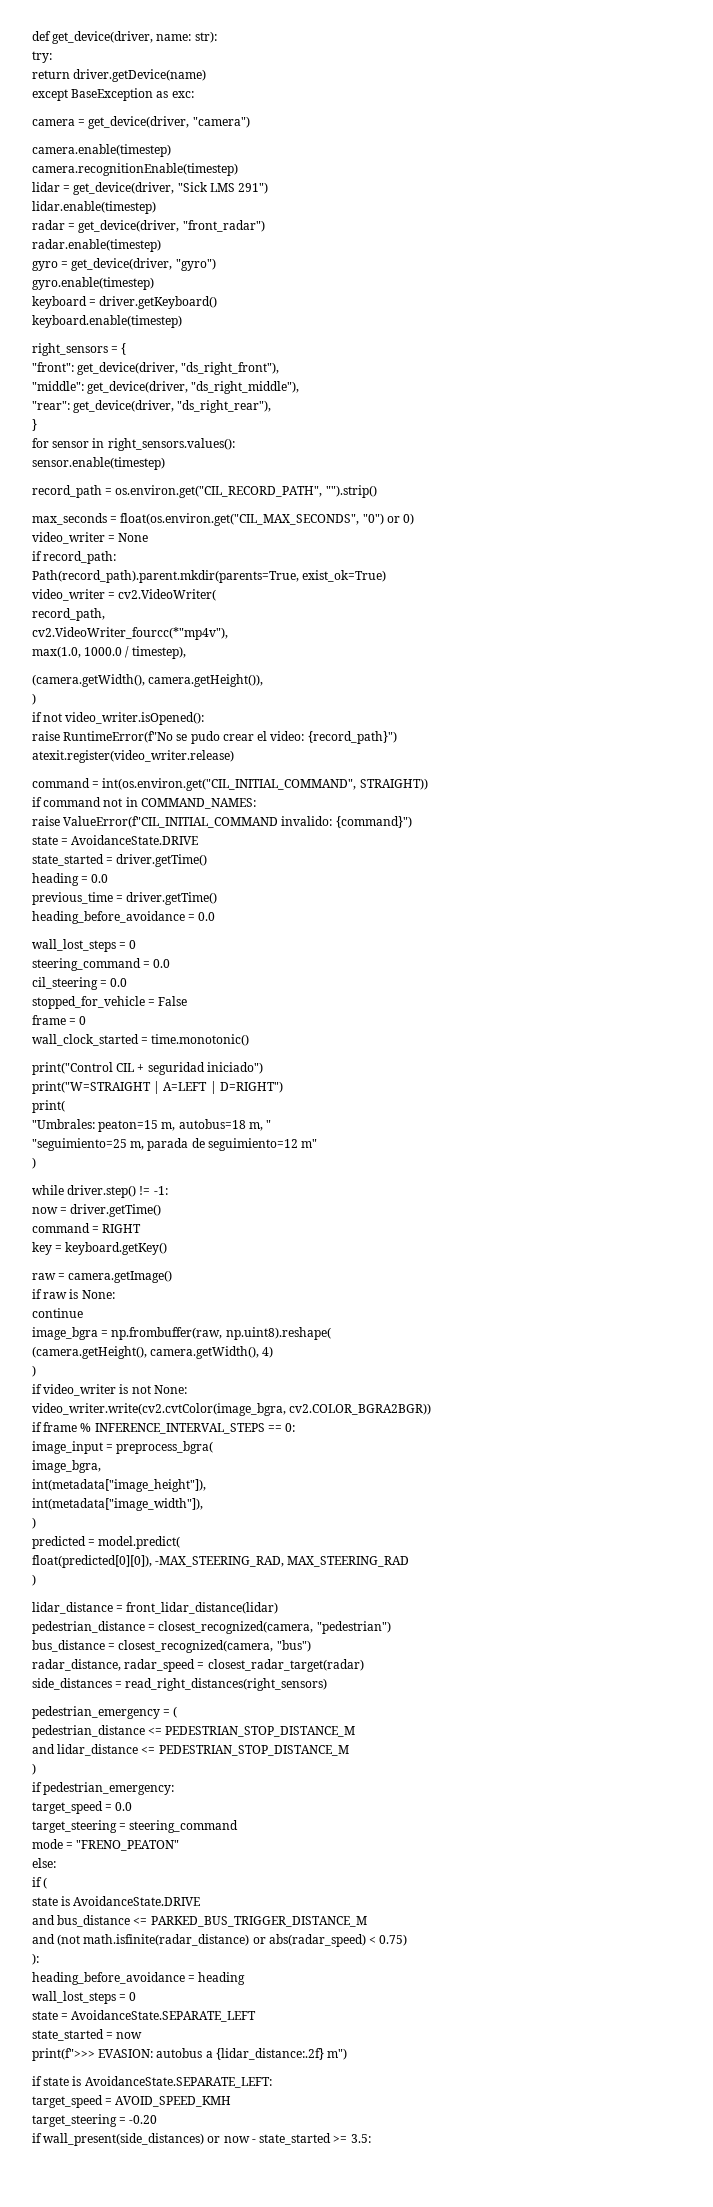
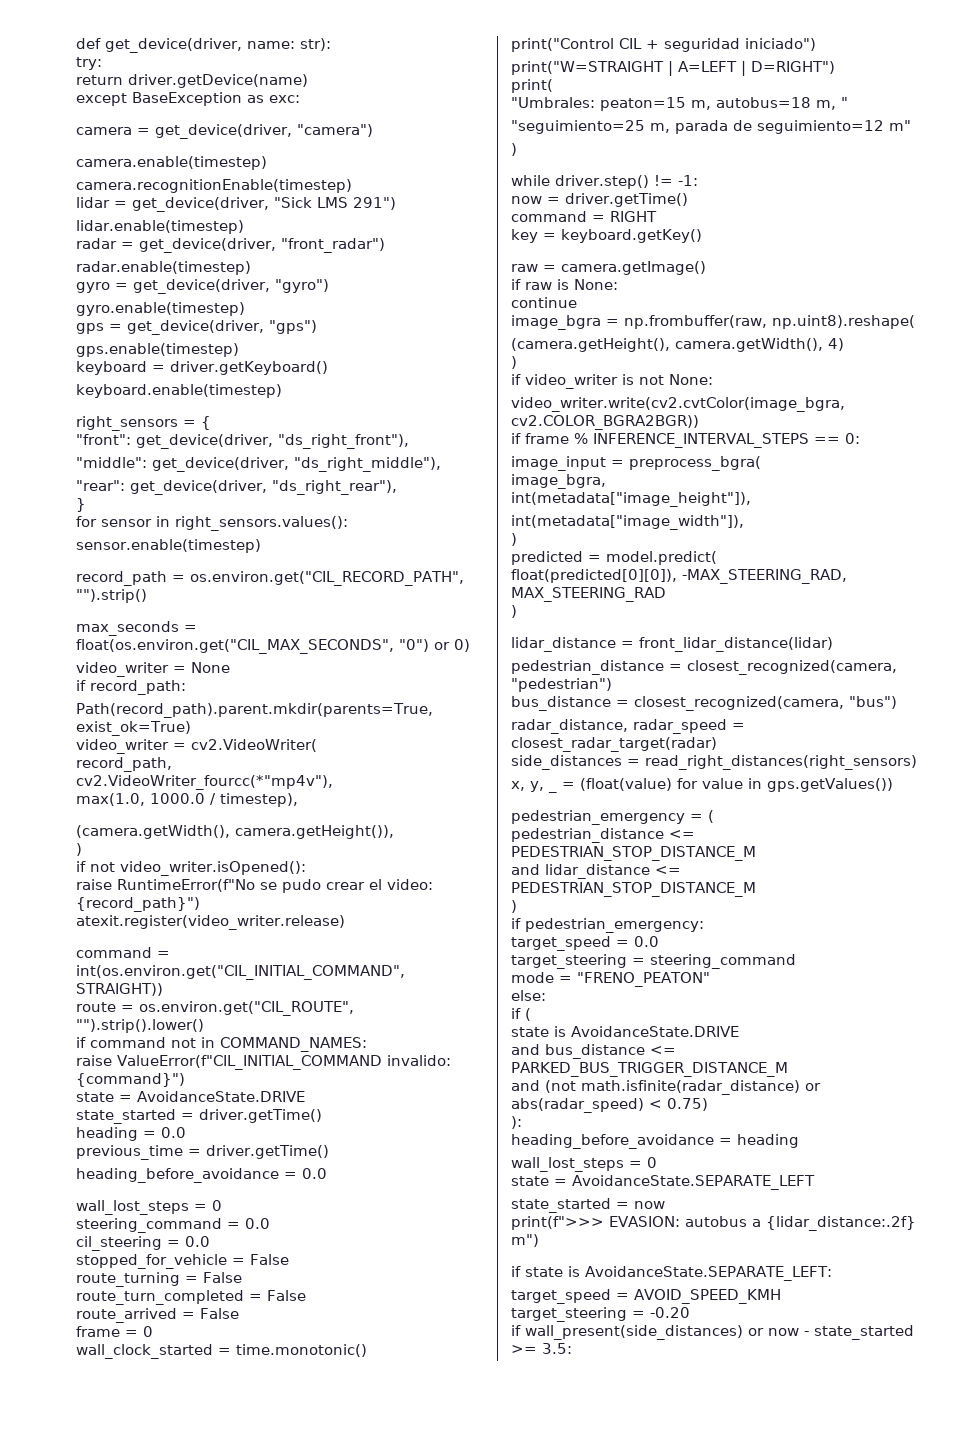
+ gps = get_device(driver, "gps")
+ gps.enable(timestep)
+ route = os.environ.get("CIL_ROUTE", "").strip().lower()
+ route_turning = False
+ route_turn_completed = False
+ route_arrived = False
+ x, y, _ = (float(value) for value in gps.getValues())

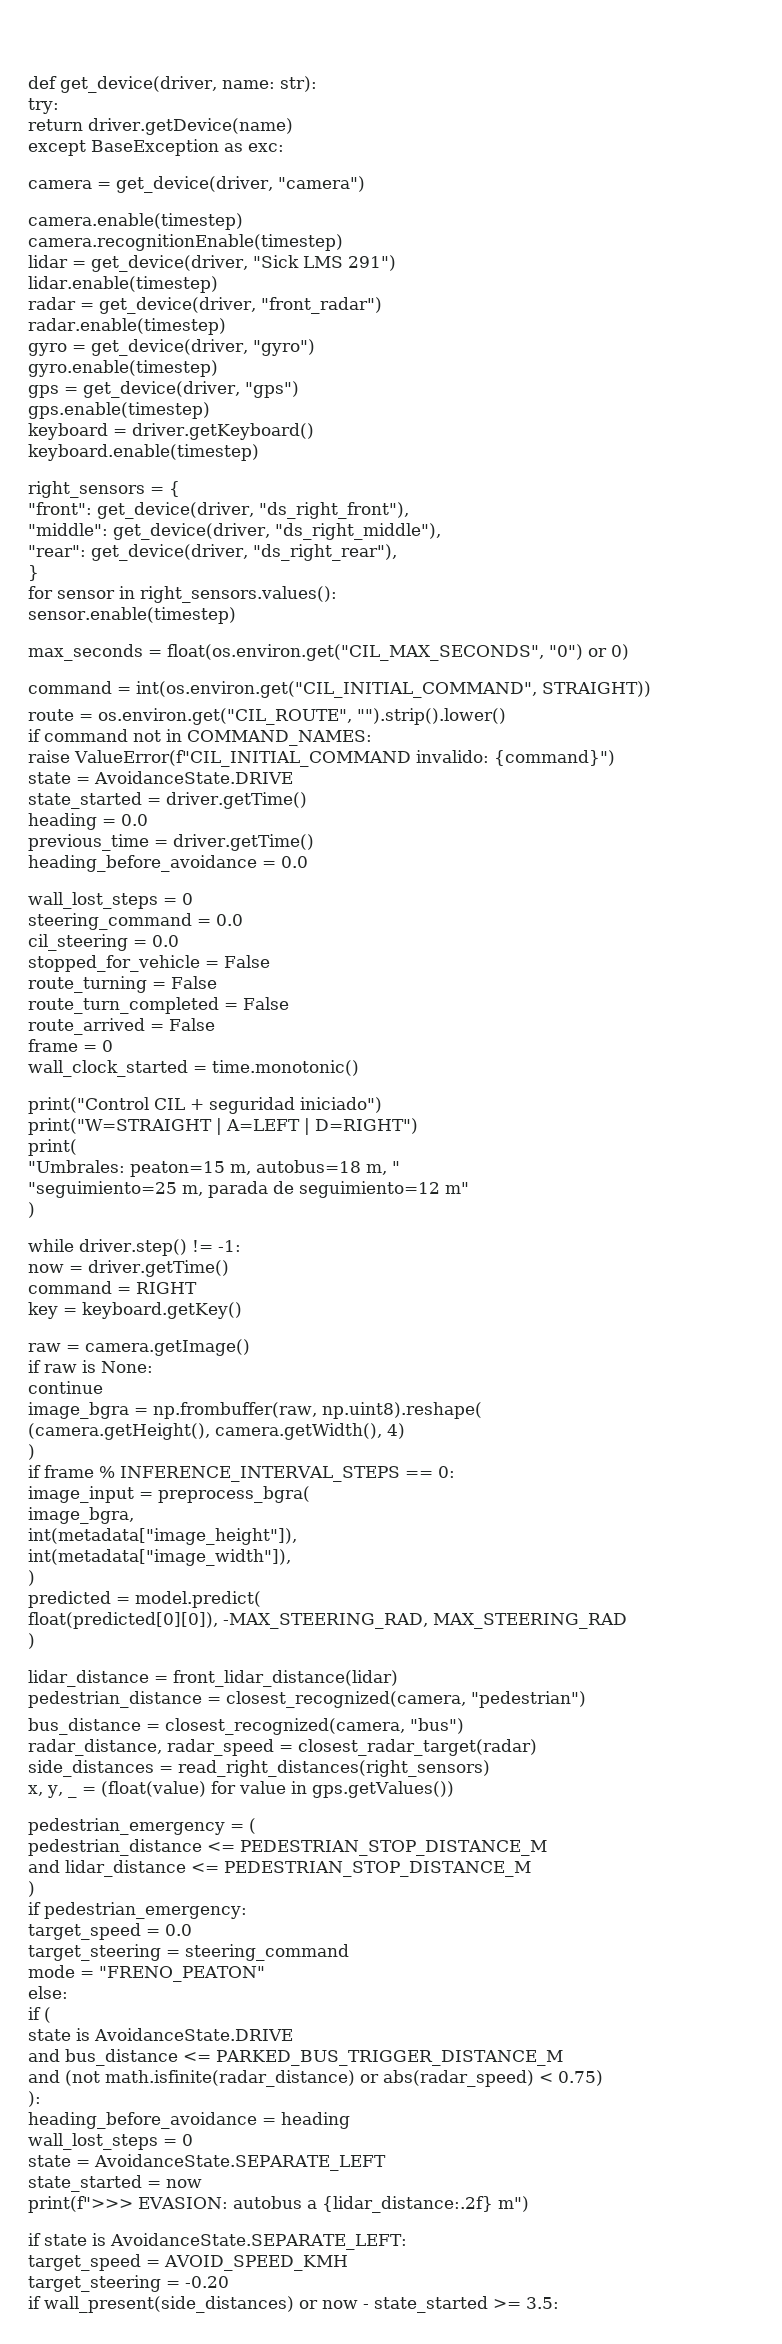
- record_path = os.environ.get("CIL_RECORD_PATH", "").strip()
- video_writer = None
- if record_path:
- Path(record_path).parent.mkdir(parents=True, exist_ok=True)
- video_writer = cv2.VideoWriter(
- record_path,
- cv2.VideoWriter_fourcc(*"mp4v"),
- max(1.0, 1000.0 / timestep),
- (camera.getWidth(), camera.getHeight()),
- )
- if not video_writer.isOpened():
- raise RuntimeError(f"No se pudo crear el video: {record_path}")
- atexit.register(video_writer.release)
- if video_writer is not None:
- video_writer.write(cv2.cvtColor(image_bgra, cv2.COLOR_BGRA2BGR))

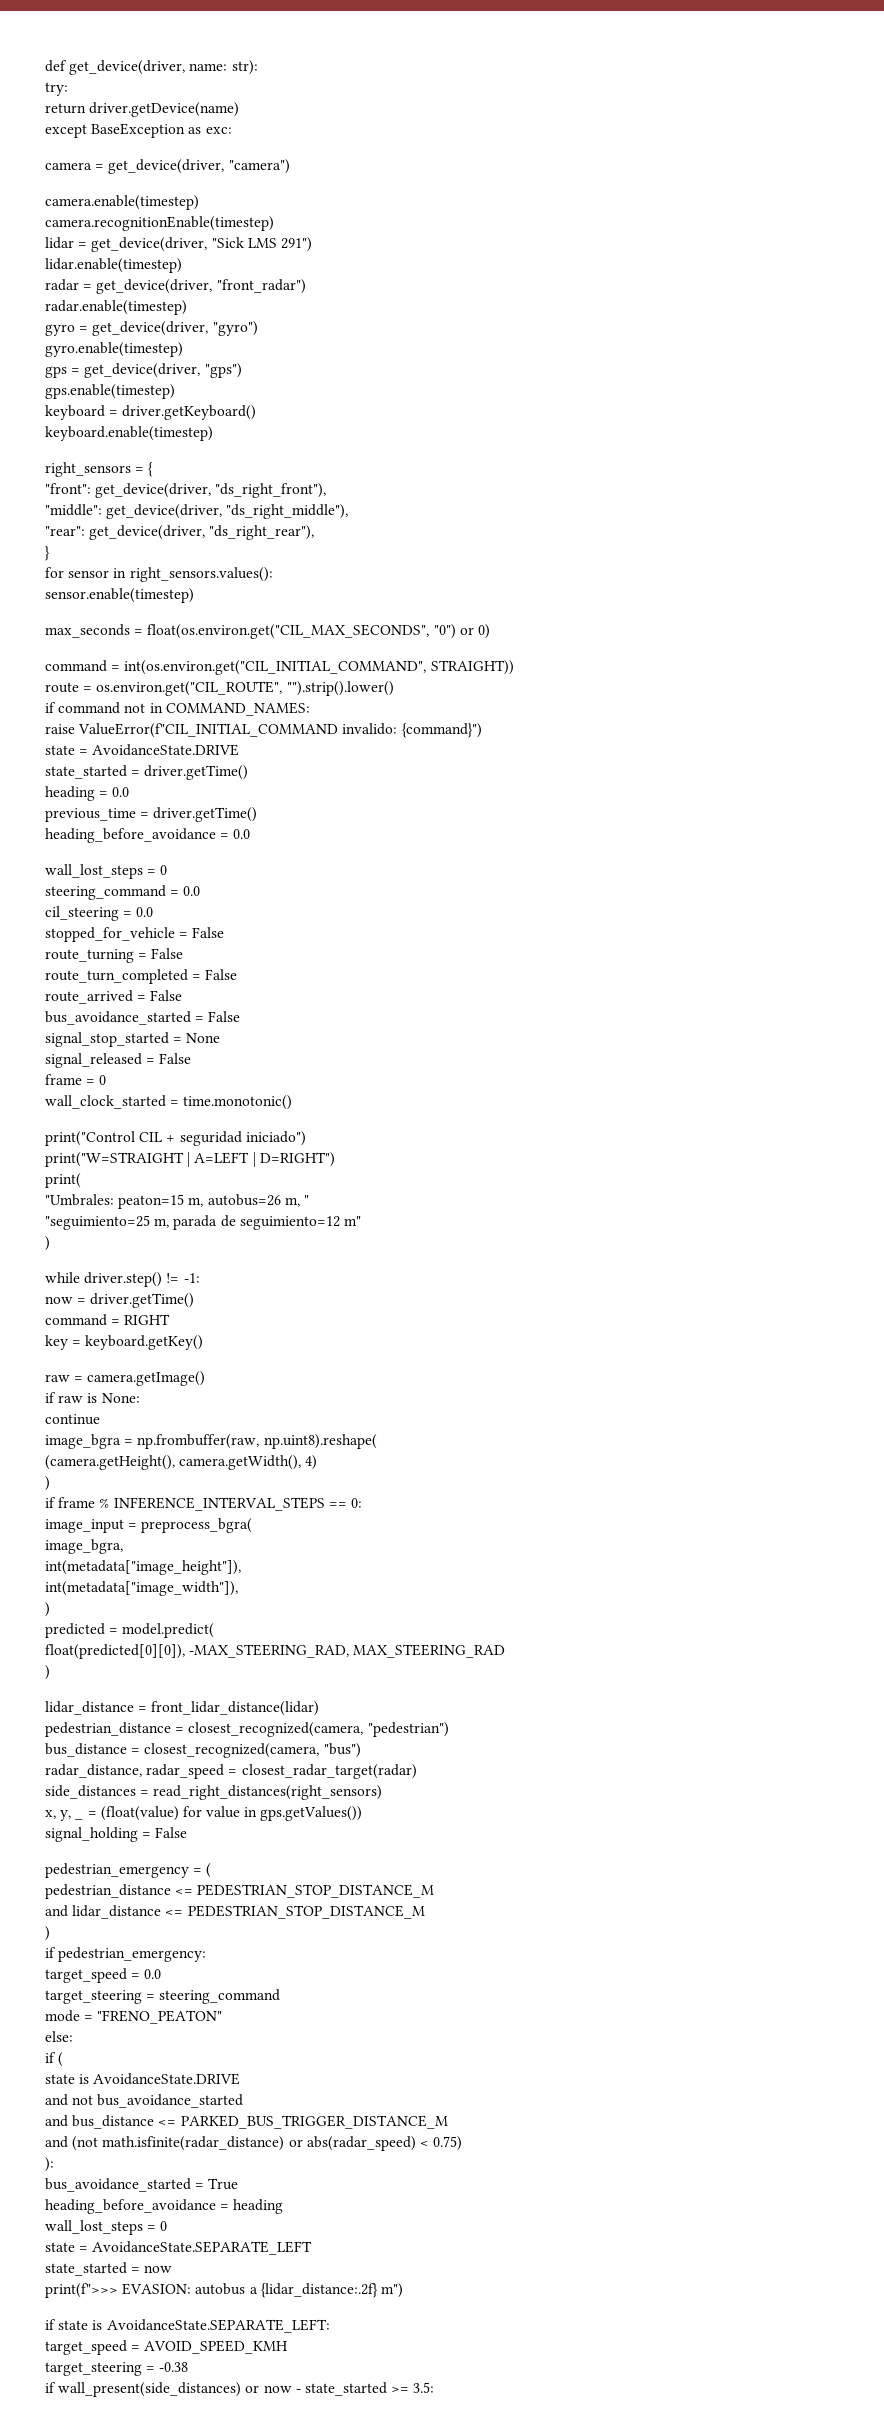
+ bus_avoidance_started = False
+ signal_stop_started = None
+ signal_released = False
- "Umbrales: peaton=15 m, autobus=18 m, "
+ "Umbrales: peaton=15 m, autobus=26 m, "
+ signal_holding = False
+ and not bus_avoidance_started
+ bus_avoidance_started = True
- target_steering = -0.20
+ target_steering = -0.38

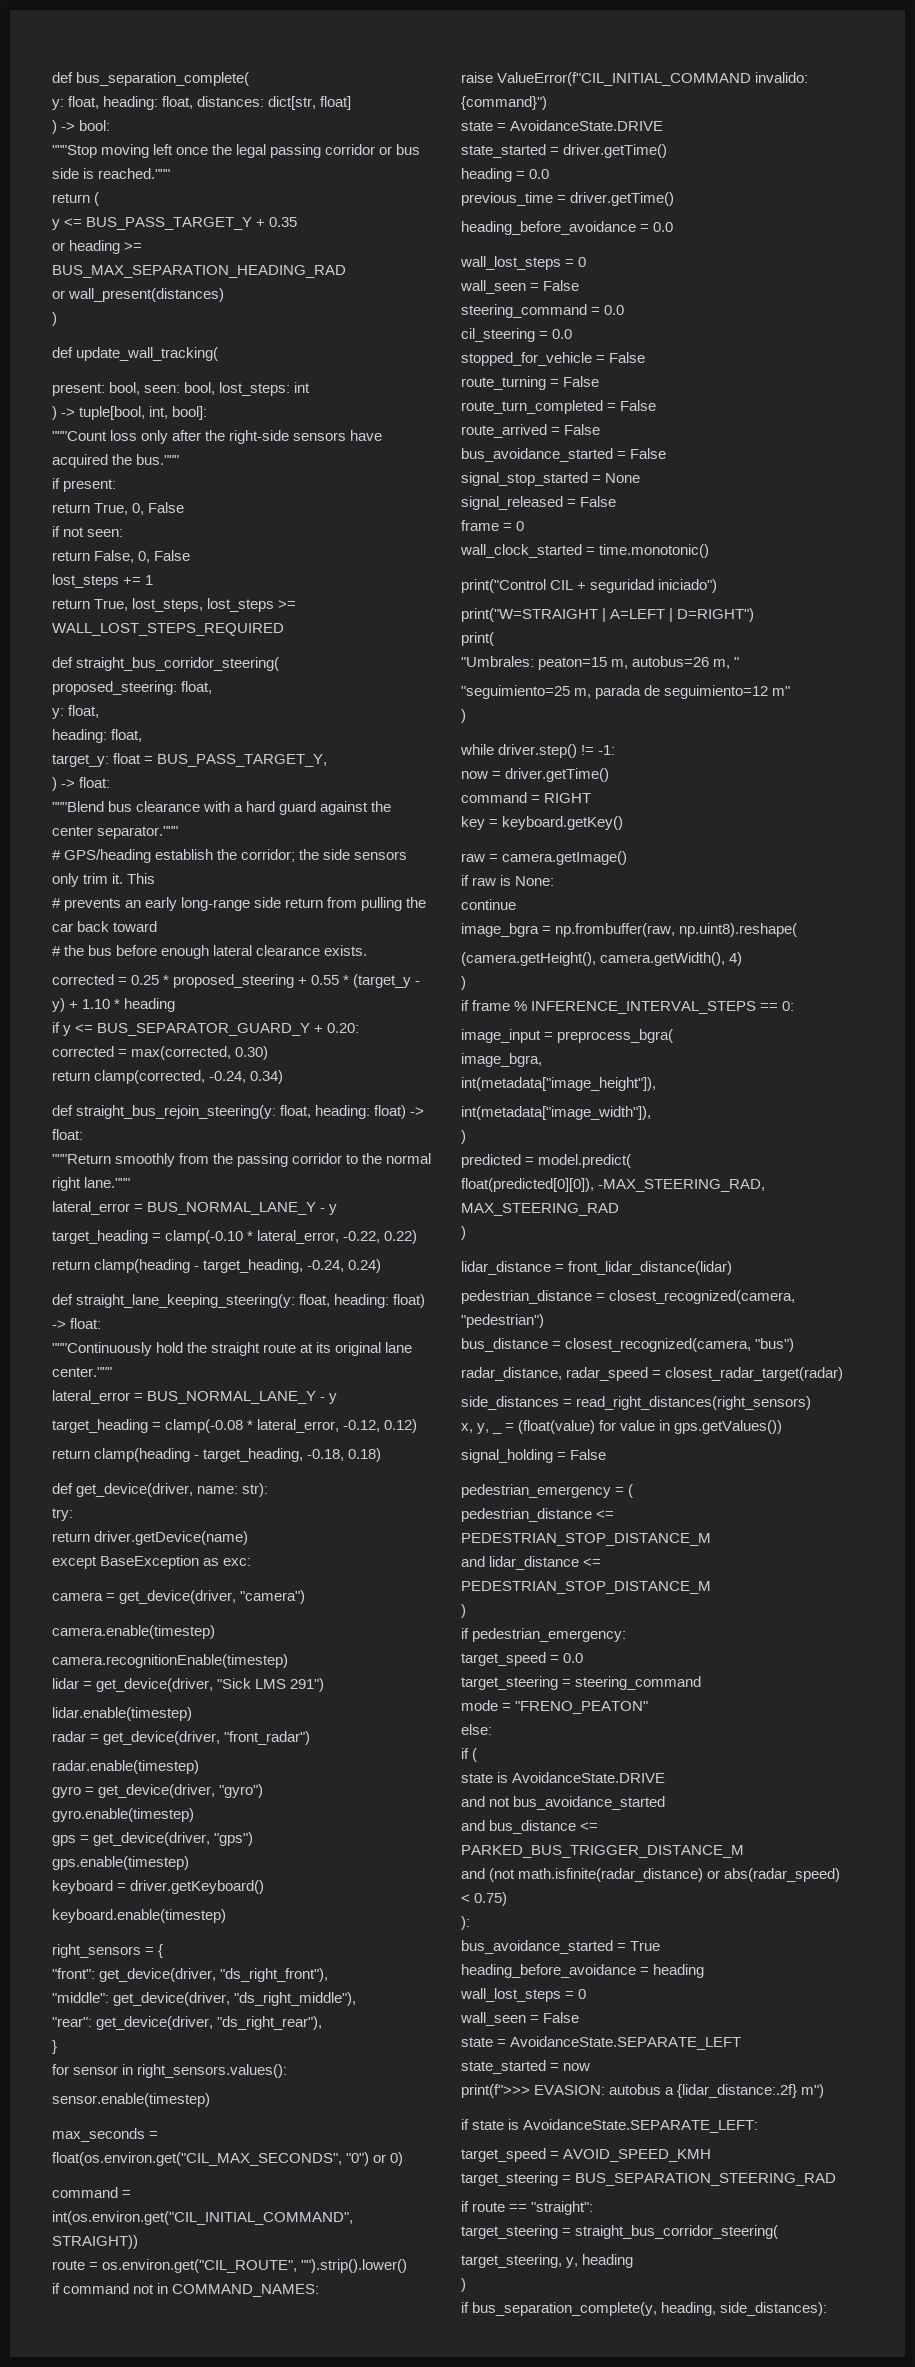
+ def bus_separation_complete(
+ y: float, heading: float, distances: dict[str, float]
+ ) -> bool:
+ """Stop moving left once the legal passing corridor or bus side is reached."""
+ return (
+ y <= BUS_PASS_TARGET_Y + 0.35
+ or heading >= BUS_MAX_SEPARATION_HEADING_RAD
+ or wall_present(distances)
+ )
+ def update_wall_tracking(
+ present: bool, seen: bool, lost_steps: int
+ ) -> tuple[bool, int, bool]:
+ """Count loss only after the right-side sensors have acquired the bus."""
+ if present:
+ return True, 0, False
+ if not seen:
+ return False, 0, False
+ lost_steps += 1
+ return True, lost_steps, lost_steps >= WALL_LOST_STEPS_REQUIRED
+ def straight_bus_corridor_steering(
+ proposed_steering: float,
+ y: float,
+ heading: float,
+ target_y: float = BUS_PASS_TARGET_Y,
+ ) -> float:
+ """Blend bus clearance with a hard guard against the center separator."""
+ # GPS/heading establish the corridor; the side sensors only trim it. This
+ # prevents an early long-range side return from pulling the car back toward
+ # the bus before enough lateral clearance exists.
+ corrected = 0.25 * proposed_steering + 0.55 * (target_y - y) + 1.10 * heading
+ if y <= BUS_SEPARATOR_GUARD_Y + 0.20:
+ corrected = max(corrected, 0.30)
+ return clamp(corrected, -0.24, 0.34)
+ def straight_bus_rejoin_steering(y: float, heading: float) -> float:
+ """Return smoothly from the passing corridor to the normal right lane."""
+ lateral_error = BUS_NORMAL_LANE_Y - y
+ target_heading = clamp(-0.10 * lateral_error, -0.22, 0.22)
+ return clamp(heading - target_heading, -0.24, 0.24)
+ def straight_lane_keeping_steering(y: float, heading: float) -> float:
+ """Continuously hold the straight route at its original lane center."""
+ lateral_error = BUS_NORMAL_LANE_Y - y
+ target_heading = clamp(-0.08 * lateral_error, -0.12, 0.12)
+ return clamp(heading - target_heading, -0.18, 0.18)
  heading_before_avoidance = 0.0
  wall_lost_steps = 0
+ wall_seen = False
  heading_before_avoidance = heading
  wall_lost_steps = 0
+ wall_seen = False
- target_steering = -0.38
- if wall_present(side_distances) or now - state_started >= 3.5:
+ target_steering = BUS_SEPARATION_STEERING_RAD
+ if route == "straight":
+ target_steering = straight_bus_corridor_steering(
+ target_steering, y, heading
+ )
+ if bus_separation_complete(y, heading, side_distances):

